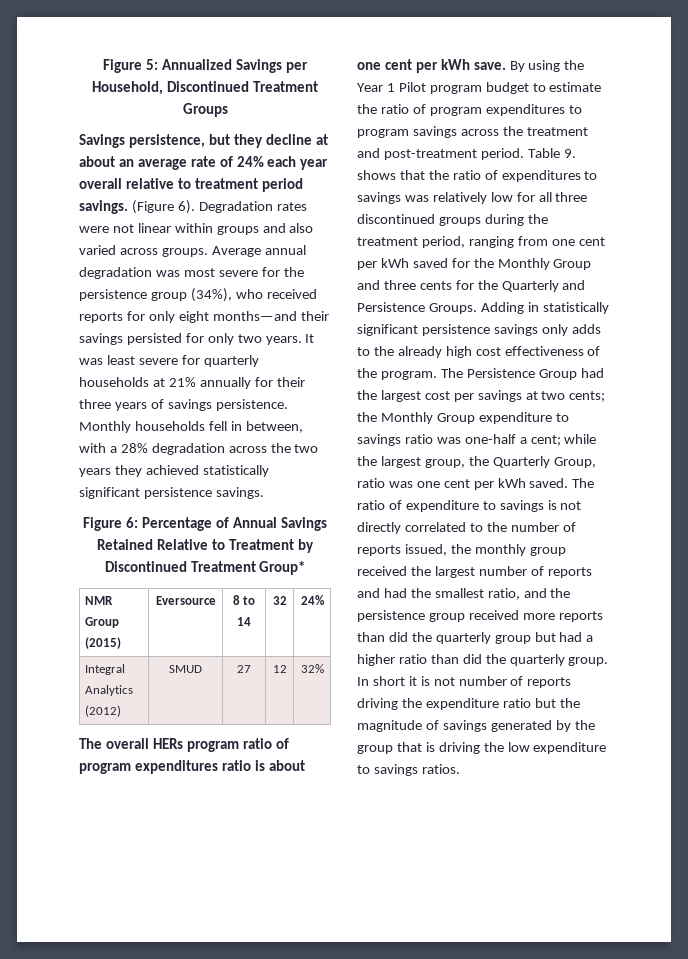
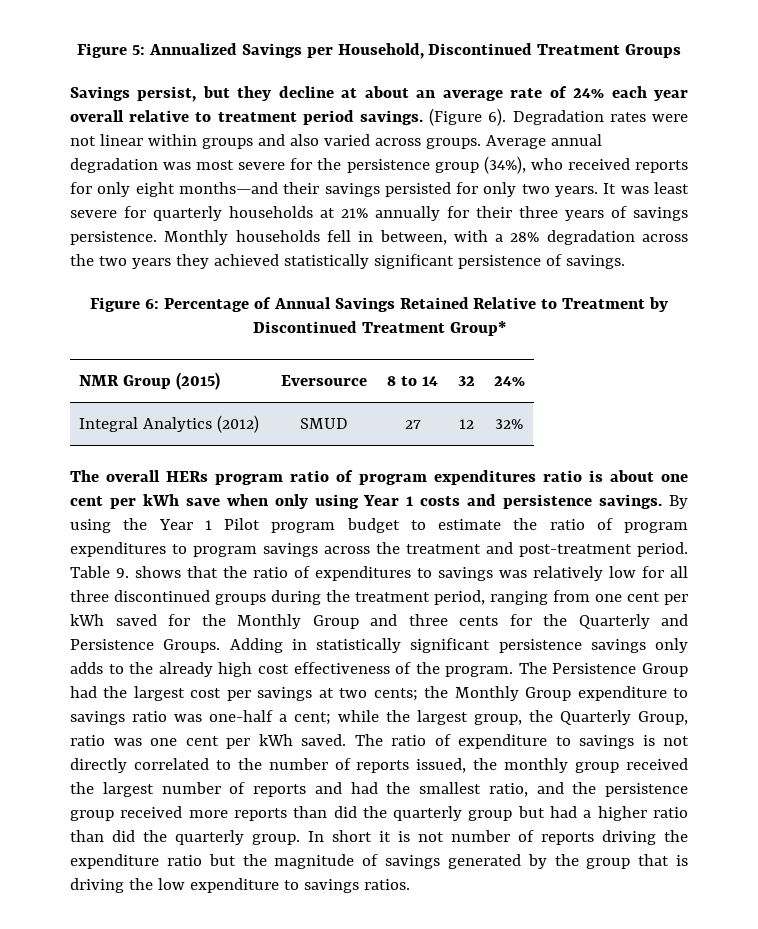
- Savings persistence, but they decline at about an average rate of 24% each year overall relative to treatment period savings.
+ Savings persist, but they decline at about an average rate of 24% each year overall relative to treatment period savings.
- Monthly households fell in between, with a 28% degradation across the two years they achieved statistically significant persistence savings.
+ Monthly households fell in between, with a 28% degradation across the two years they achieved statistically significant persistence of savings.
- The overall HERs program ratio of program expenditures ratio is about one cent per kWh save.
+ The overall HERs program ratio of program expenditures ratio is about one cent per kWh save when only using Year 1 costs and persistence savings.

